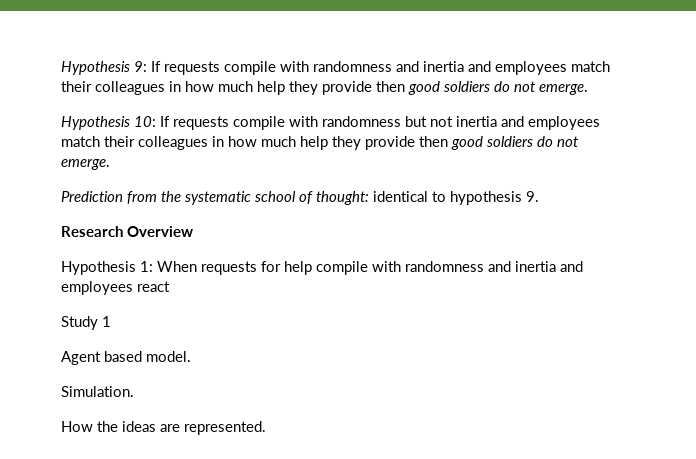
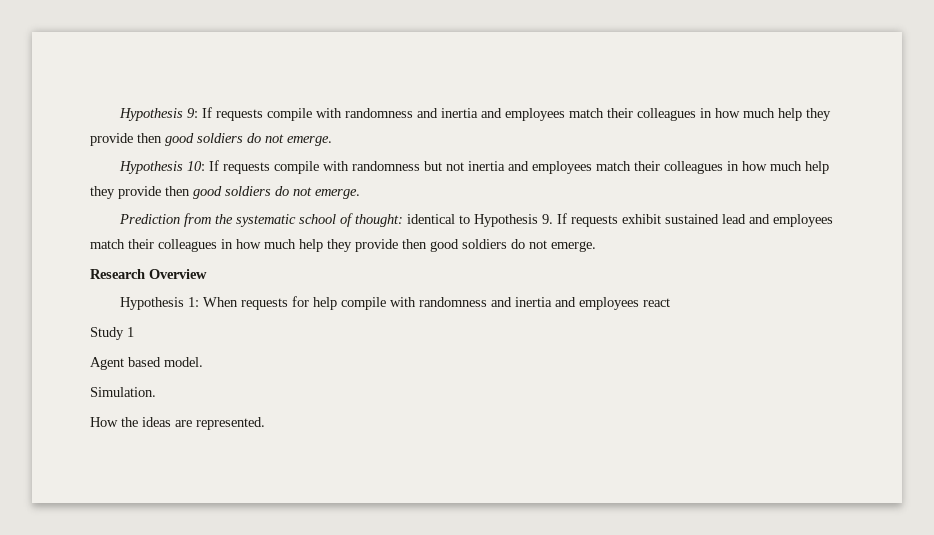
- Prediction from the systematic school of thought: identical to hypothesis 9.
+ Prediction from the systematic school of thought: identical to Hypothesis 9. If requests exhibit sustained lead and employees match their colleagues in how much help they provide then good soldiers do not emerge.

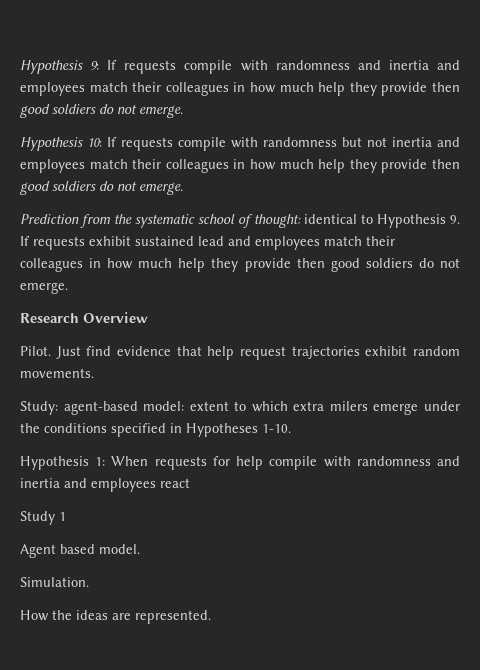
+ Pilot. Just find evidence that help request trajectories exhibit random movements.
+ Study: agent-based model: extent to which extra milers emerge under the conditions specified in Hypotheses 1-10.

